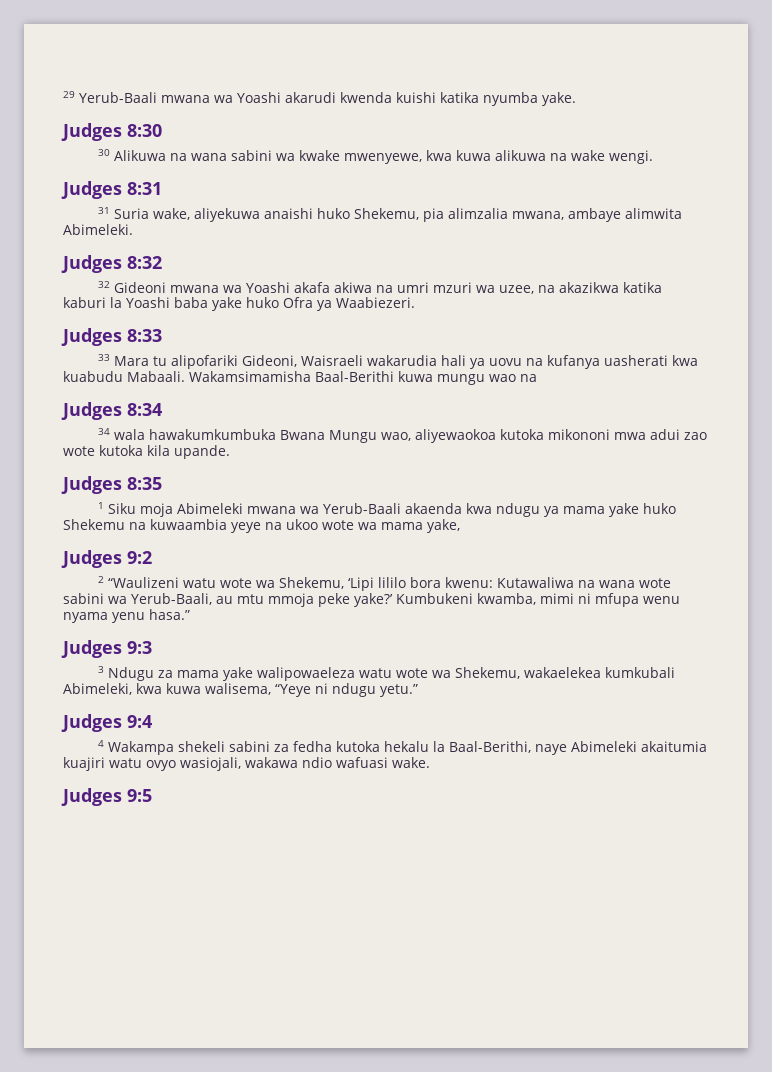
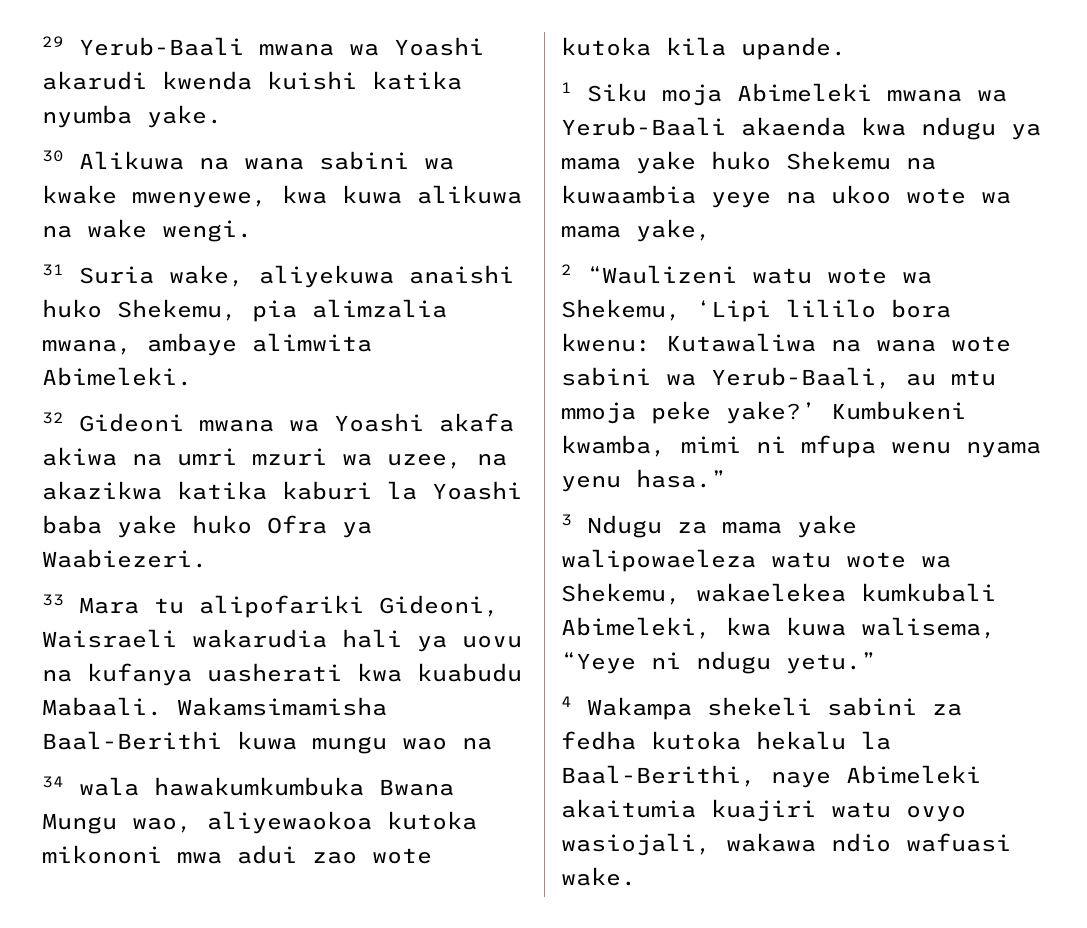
- Judges 8:30
- Judges 8:31
- Judges 8:32
- Judges 8:33
- Judges 8:34
- Judges 8:35
- Judges 9:2
- Judges 9:3
- Judges 9:4
- Judges 9:5

